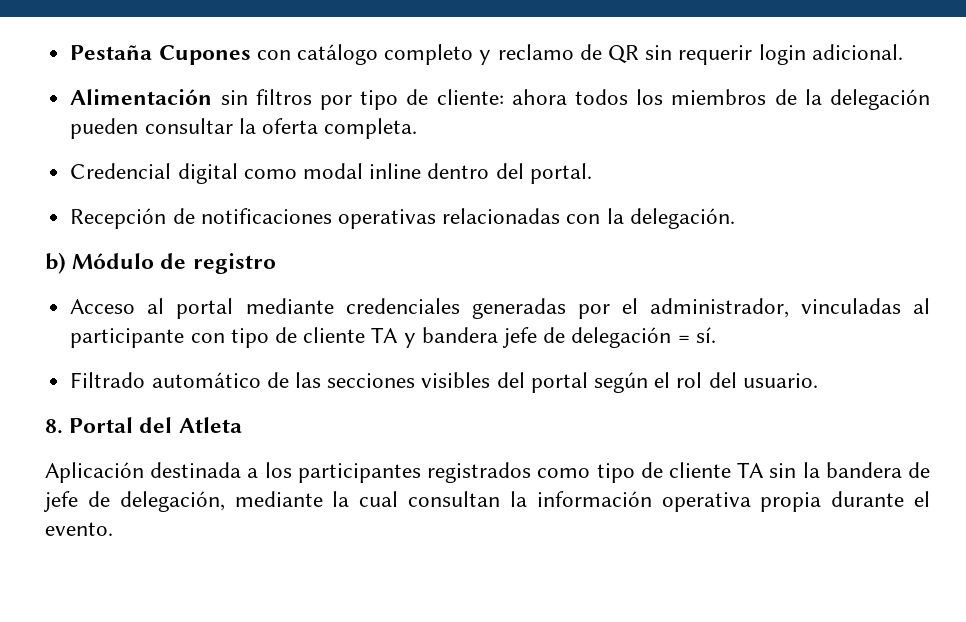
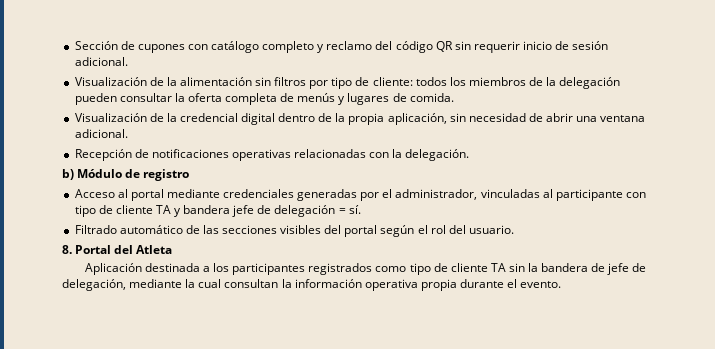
- Pestaña Cupones con catálogo completo y reclamo de QR sin requerir login adicional.
- Alimentación sin filtros por tipo de cliente: ahora todos los miembros de la delegación pueden consultar la oferta completa.
- Credencial digital como modal inline dentro del portal.
+ Sección de cupones con catálogo completo y reclamo del código QR sin requerir inicio de sesión adicional.
+ Visualización de la alimentación sin filtros por tipo de cliente: todos los miembros de la delegación pueden consultar la oferta completa de menús y lugares de comida.
+ Visualización de la credencial digital dentro de la propia aplicación, sin necesidad de abrir una ventana adicional.

